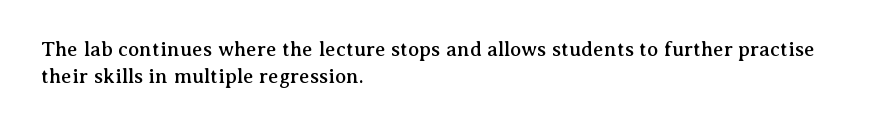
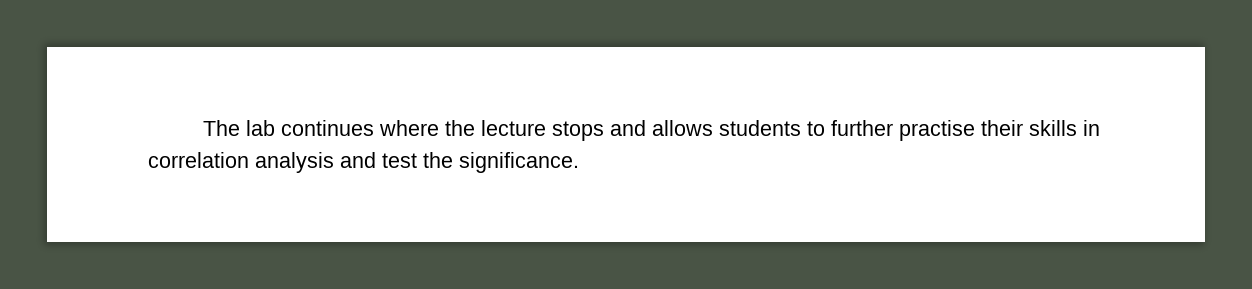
- The lab continues where the lecture stops and allows students to further practise their skills in multiple regression.
+ The lab continues where the lecture stops and allows students to further practise their skills in correlation analysis and test the significance.

